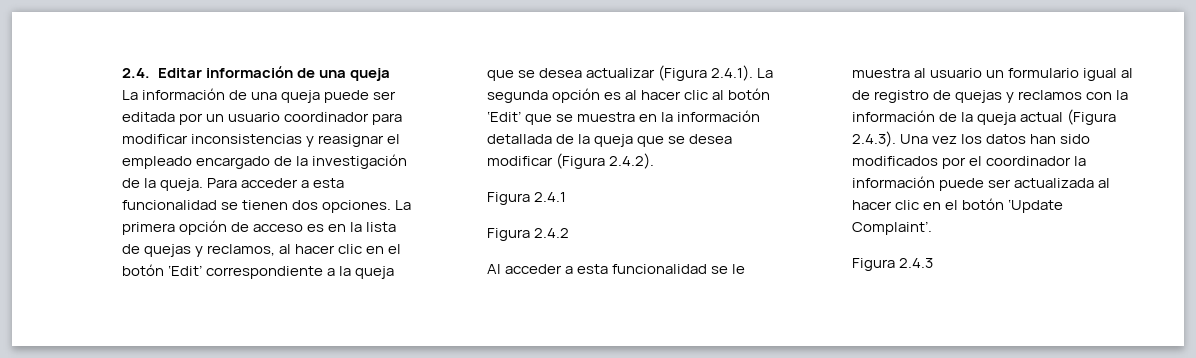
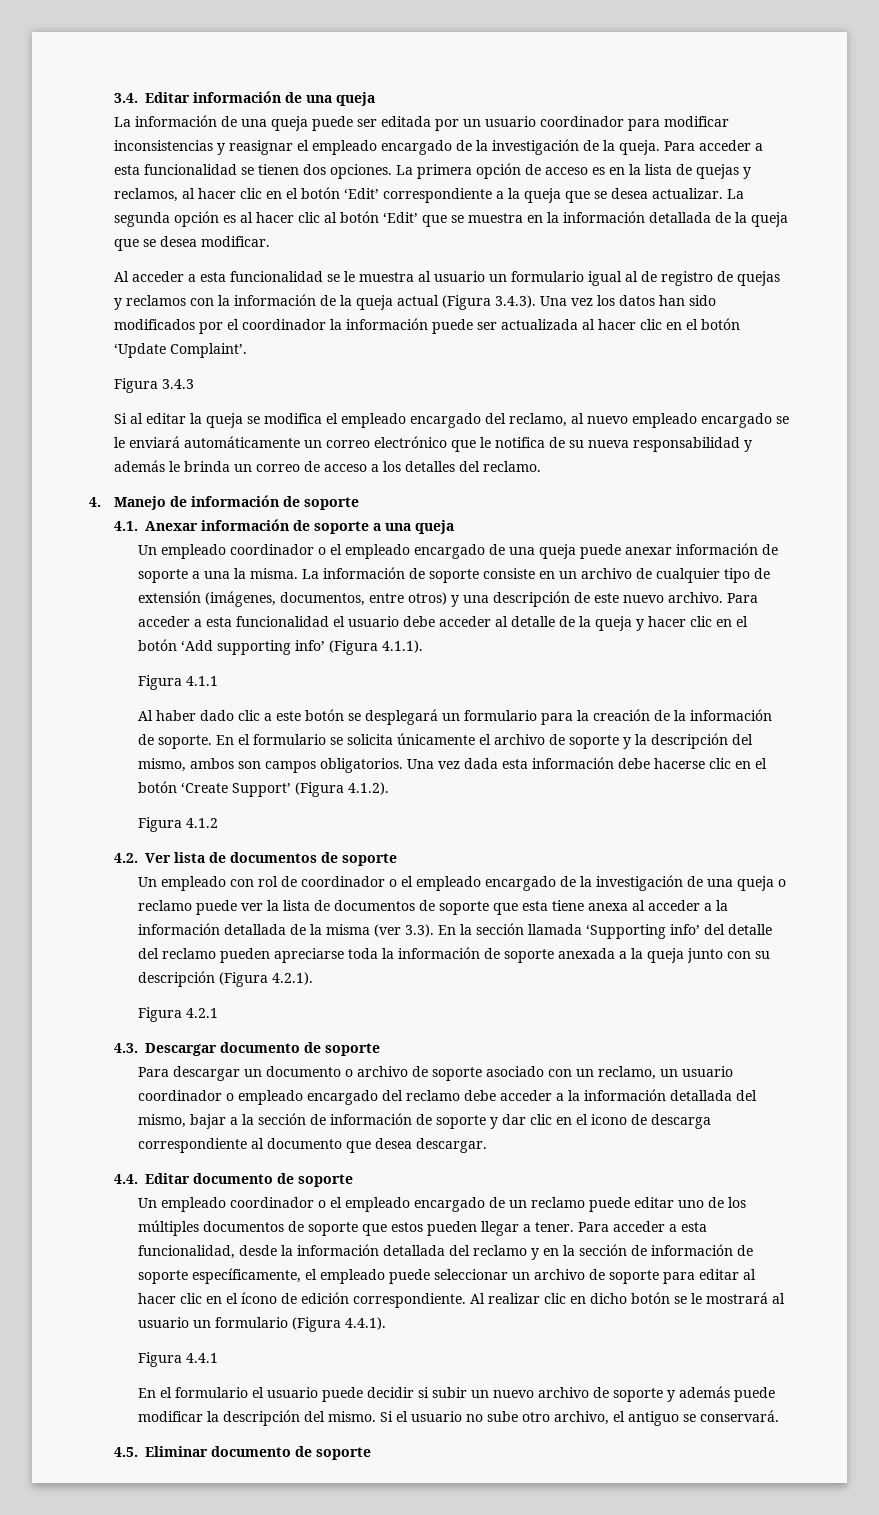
- 2.4. Editar información de una queja
+ 3.4. Editar información de una queja
- La primera opción de acceso es en la lista de quejas y reclamos, al hacer clic en el botón ‘Edit’ correspondiente a la queja que se desea actualizar (Figura 2.4.1). La segunda opción es al hacer clic al botón ‘Edit’ que se muestra en la información detallada de la queja que se desea modificar (Figura 2.4.2).
- Figura 2.4.1
- Figura 2.4.2
+ La primera opción de acceso es en la lista de quejas y reclamos, al hacer clic en el botón ‘Edit’ correspondiente a la queja que se desea actualizar. La segunda opción es al hacer clic al botón ‘Edit’ que se muestra en la información detallada de la queja que se desea modificar.
- Al acceder a esta funcionalidad se le muestra al usuario un formulario igual al de registro de quejas y reclamos con la información de la queja actual (Figura 2.4.3). Una vez los datos han sido modificados por el coordinador la información puede ser actualizada al hacer clic en el botón ‘Update Complaint’.
+ Al acceder a esta funcionalidad se le muestra al usuario un formulario igual al de registro de quejas y reclamos con la información de la queja actual (Figura 3.4.3). Una vez los datos han sido modificados por el coordinador la información puede ser actualizada al hacer clic en el botón ‘Update Complaint’.
- Figura 2.4.3
+ Figura 3.4.3
+ Si al editar la queja se modifica el empleado encargado del reclamo, al nuevo empleado encargado se le enviará automáticamente un correo electrónico que le notifica de su nueva responsabilidad y además le brinda un correo de acceso a los detalles del reclamo.
+ 4. Manejo de información de soporte
+ 4.1. Anexar información de soporte a una queja
+ Un empleado coordinador o el empleado encargado de una queja puede anexar información de soporte a una la misma. La información de soporte consiste en un archivo de cualquier tipo de extensión (imágenes, documentos, entre otros) y una descripción de este nuevo archivo. Para acceder a esta funcionalidad el usuario debe acceder al detalle de la queja y hacer clic en el botón ‘Add supporting info’ (Figura 4.1.1).
+ Figura 4.1.1
+ Al haber dado clic a este botón se desplegará un formulario para la creación de la información de soporte. En el formulario se solicita únicamente el archivo de soporte y la descripción del mismo, ambos son campos obligatorios. Una vez dada esta información debe hacerse clic en el botón ‘Create Support’ (Figura 4.1.2).
+ Figura 4.1.2
+ 4.2. Ver lista de documentos de soporte
+ Un empleado con rol de coordinador o el empleado encargado de la investigación de una queja o reclamo puede ver la lista de documentos de soporte que esta tiene anexa al acceder a la información detallada de la misma (ver 3.3). En la sección llamada ‘Supporting info’ del detalle del reclamo pueden apreciarse toda la información de soporte anexada a la queja junto con su descripción (Figura 4.2.1).
+ Figura 4.2.1
+ 4.3. Descargar documento de soporte
+ Para descargar un documento o archivo de soporte asociado con un reclamo, un usuario coordinador o empleado encargado del reclamo debe acceder a la información detallada del mismo, bajar a la sección de información de soporte y dar clic en el icono de descarga correspondiente al documento que desea descargar.
+ 4.4. Editar documento de soporte
+ Un empleado coordinador o el empleado encargado de un reclamo puede editar uno de los múltiples documentos de soporte que estos pueden llegar a tener. Para acceder a esta funcionalidad, desde la información detallada del reclamo y en la sección de información de soporte específicamente, el empleado puede seleccionar un archivo de soporte para editar al hacer clic en el ícono de edición correspondiente. Al realizar clic en dicho botón se le mostrará al usuario un formulario (Figura 4.4.1).
+ Figura 4.4.1
+ En el formulario el usuario puede decidir si subir un nuevo archivo de soporte y además puede modificar la descripción del mismo. Si el usuario no sube otro archivo, el antiguo se conservará.
+ 4.5. Eliminar documento de soporte

